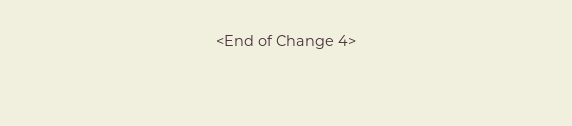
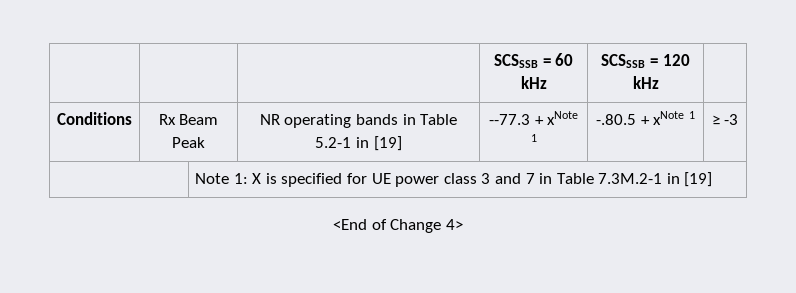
+ | | | SCSSSB = 60 kHz | SCSSSB = 120 kHz |
+ Conditions | Rx Beam Peak | NR operating bands in Table 5.2-1 in [19] | --77.3 + xNote 1 | -.80.5 + xNote 1 | ≥ -3
+ | Note 1: X is specified for UE power class 3 and 7 in Table 7.3M.2-1 in [19]

